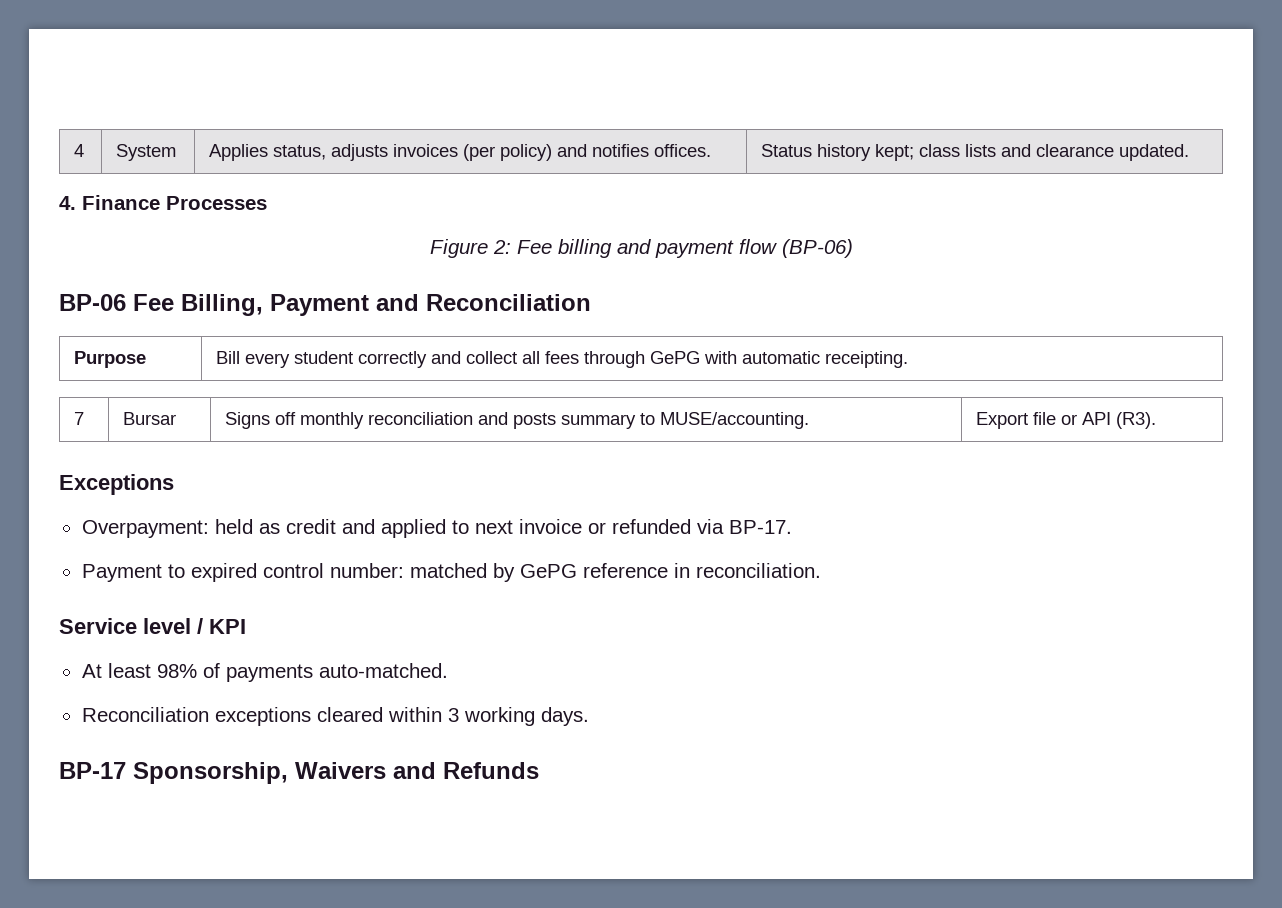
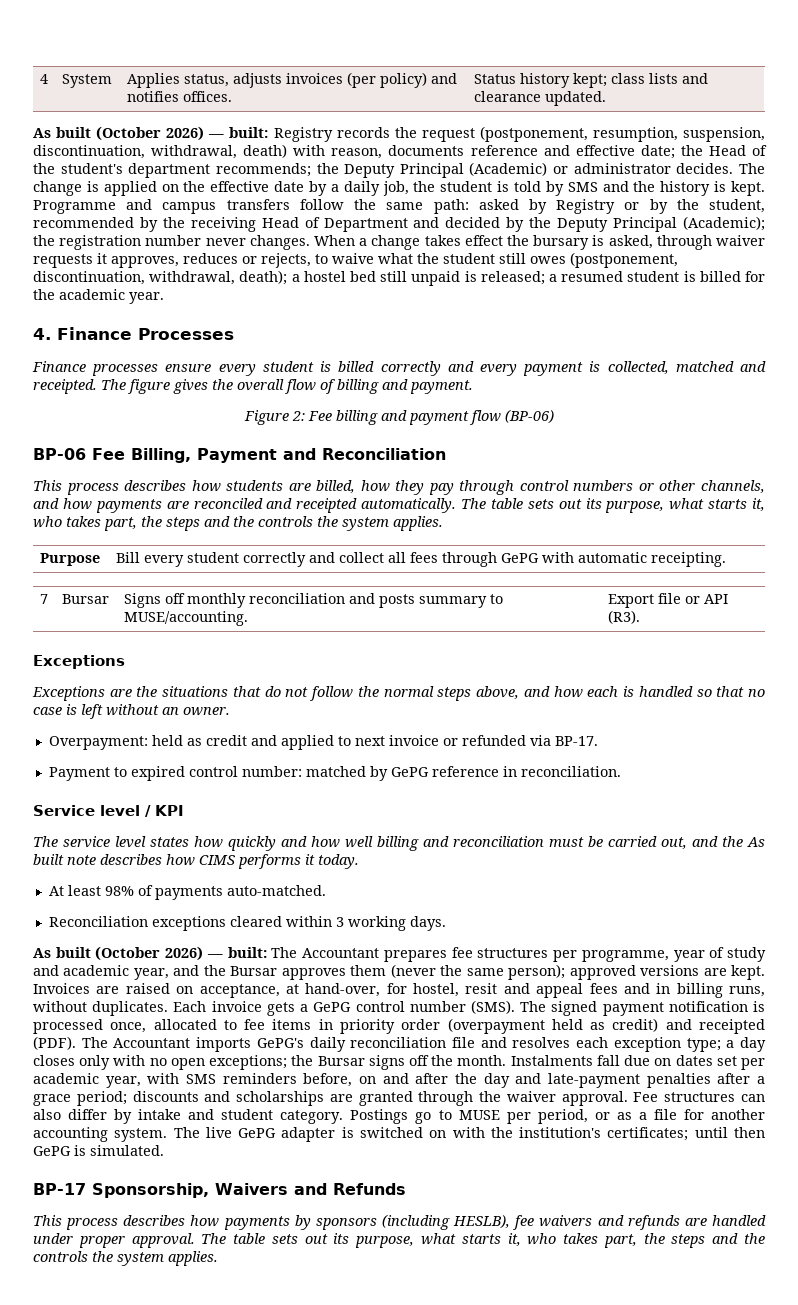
+ As built (October 2026) — built: Registry records the request (postponement, resumption, suspension, discontinuation, withdrawal, death) with reason, documents reference and effective date; the Head of the student's department recommends; the Deputy Principal (Academic) or administrator decides. The change is applied on the effective date by a daily job, the student is told by SMS and the history is kept. Programme and campus transfers follow the same path: asked by Registry or by the student, recommended by the receiving Head of Department and decided by the Deputy Principal (Academic); the registration number never changes. When a change takes effect the bursary is asked, through waiver requests it approves, reduces or rejects, to waive what the student still owes (postponement, discontinuation, withdrawal, death); a hostel bed still unpaid is released; a resumed student is billed for the academic year.
  4. Finance Processes
+ Finance processes ensure every student is billed correctly and every payment is collected, matched and receipted. The figure gives the overall flow of billing and payment.
+ This process describes how students are billed, how they pay through control numbers or other channels, and how payments are reconciled and receipted automatically. The table sets out its purpose, what starts it, who takes part, the steps and the controls the system applies.
+ Exceptions are the situations that do not follow the normal steps above, and how each is handled so that no case is left without an owner.
+ The service level states how quickly and how well billing and reconciliation must be carried out, and the As built note describes how CIMS performs it today.
+ As built (October 2026) — built: The Accountant prepares fee structures per programme, year of study and academic year, and the Bursar approves them (never the same person); approved versions are kept. Invoices are raised on acceptance, at hand-over, for hostel, resit and appeal fees and in billing runs, without duplicates. Each invoice gets a GePG control number (SMS). The signed payment notification is processed once, allocated to fee items in priority order (overpayment held as credit) and receipted (PDF). The Accountant imports GePG's daily reconciliation file and resolves each exception type; a day closes only with no open exceptions; the Bursar signs off the month. Instalments fall due on dates set per academic year, with SMS reminders before, on and after the day and late-payment penalties after a grace period; discounts and scholarships are granted through the waiver approval. Fee structures can also differ by intake and student category. Postings go to MUSE per period, or as a file for another accounting system. The live GePG adapter is switched on with the institution's certificates; until then GePG is simulated.
+ This process describes how payments by sponsors (including HESLB), fee waivers and refunds are handled under proper approval. The table sets out its purpose, what starts it, who takes part, the steps and the controls the system applies.

